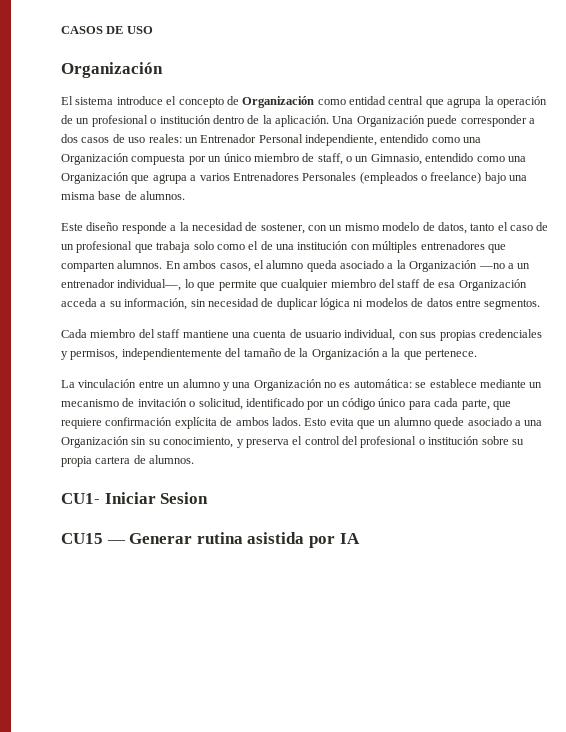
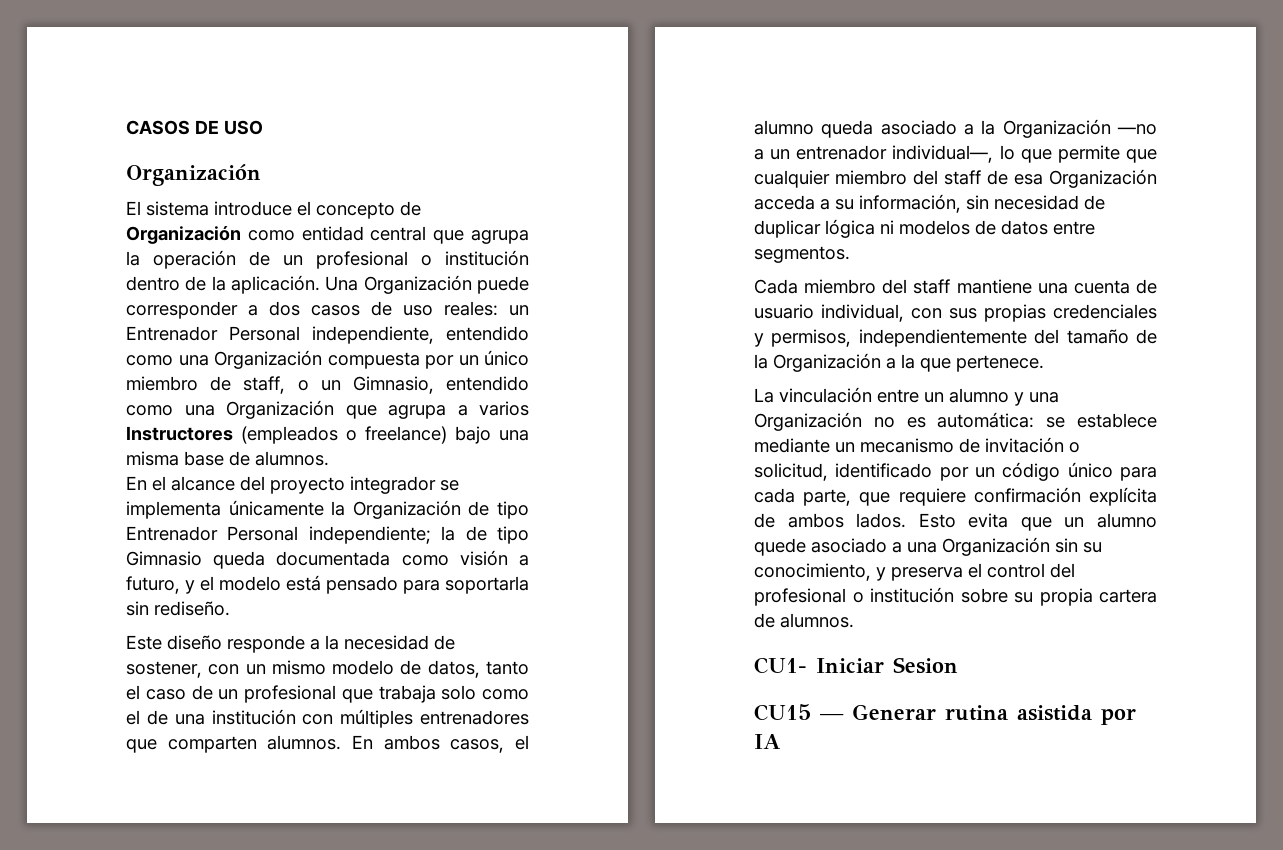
- Una Organización puede corresponder a dos casos de uso reales: un Entrenador Personal independiente, entendido como una Organización compuesta por un único miembro de staff, o un Gimnasio, entendido como una Organización que agrupa a varios Entrenadores Personales (empleados o freelance) bajo una misma base de alumnos.
+ Una Organización puede corresponder a dos casos de uso reales: un Entrenador Personal independiente, entendido como una Organización compuesta por un único miembro de staff, o un Gimnasio, entendido como una Organización que agrupa a varios Instructores (empleados o freelance) bajo una misma base de alumnos.
+ En el alcance del proyecto integrador se implementa únicamente la Organización de tipo Entrenador Personal independiente; la de tipo Gimnasio queda documentada como visión a futuro, y el modelo está pensado para soportarla sin rediseño.

